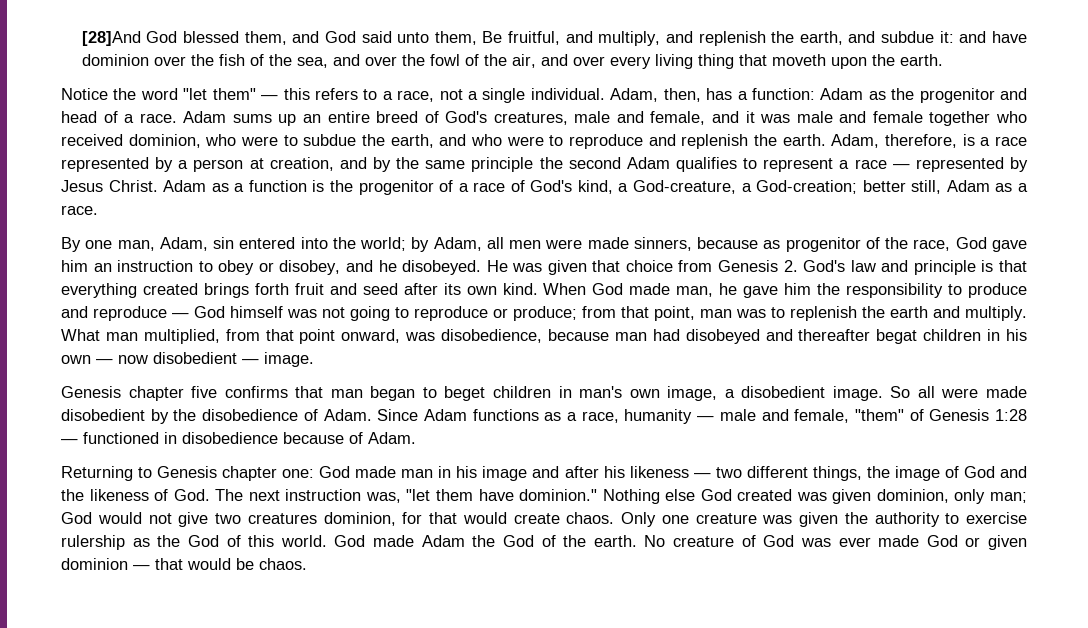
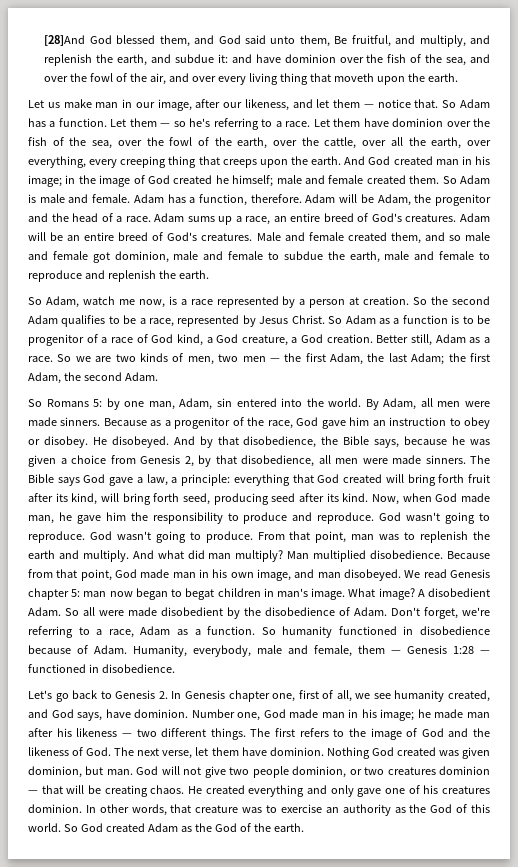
- Notice the word "let them" — this refers to a race, not a single individual. Adam, then, has a function: Adam as the progenitor and head of a race.
+ Let us make man in our image, after our likeness, and let them — notice that. So Adam has a function. Let them — so he's referring to a race. Let them have dominion over the fish of the sea, over the fowl of the earth, over the cattle, over all the earth, over everything, every creeping thing that creeps upon the earth. And God created man in his image; in the image of God created he himself; male and female created them. So Adam is male and female. Adam has a function, therefore. Adam will be Adam, the progenitor and the head of a race.
- Adam sums up an entire breed of God's creatures, male and female, and it was male and female together who received dominion, who were to subdue the earth, and who were to reproduce and replenish the earth. Adam, therefore, is a race represented by a person at creation, and by the same principle the second Adam qualifies to represent a race — represented by Jesus Christ.
+ Adam sums up a race, an entire breed of God's creatures. Adam will be an entire breed of God's creatures. Male and female created them, and so male and female got dominion, male and female to subdue the earth, male and female to reproduce and replenish the earth.
+ So Adam, watch me now, is a race represented by a person at creation. So the second Adam qualifies to be a race, represented by Jesus Christ.
- Adam as a function is the progenitor of a race of God's kind, a God-creature, a God-creation; better still, Adam as a race.
- By one man, Adam, sin entered into the world; by Adam, all men were made sinners, because as progenitor of the race, God gave him an instruction to obey or disobey, and he disobeyed. He was given that choice from Genesis 2. God's law and principle is that everything created brings forth fruit and seed after its own kind. When God made man, he gave him the responsibility to produce and reproduce — God himself was not going to reproduce or produce; from that point, man was to replenish the earth and multiply.
+ So Adam as a function is to be progenitor of a race of God kind, a God creature, a God creation. Better still, Adam as a race. So we are two kinds of men, two men — the first Adam, the last Adam; the first Adam, the second Adam.
+ So Romans 5: by one man, Adam, sin entered into the world. By Adam, all men were made sinners. Because as a progenitor of the race, God gave him an instruction to obey or disobey. He disobeyed. And by that disobedience, the Bible says, because he was given a choice from Genesis 2, by that disobedience, all men were made sinners. The Bible says God gave a law, a principle: everything that God created will bring forth fruit after its kind, will bring forth seed, producing seed after its kind. Now, when God made man, he gave him the responsibility to produce and reproduce. God wasn't going to reproduce. God wasn't going to produce. From that point, man was to replenish the earth and multiply.
- What man multiplied, from that point onward, was disobedience, because man had disobeyed and thereafter begat children in his own — now disobedient — image.
- Genesis chapter five confirms that man began to beget children in man's own image, a disobedient image.
+ And what did man multiply? Man multiplied disobedience. Because from that point, God made man in his own image, and man disobeyed. We read Genesis chapter 5: man now began to begat children in man's image. What image? A disobedient Adam.
- Since Adam functions as a race, humanity — male and female, "them" of Genesis 1:28 — functioned in disobedience because of Adam.
- Returning to Genesis chapter one: God made man in his image and after his likeness — two different things, the image of God and the likeness of God. The next instruction was, "let them have dominion." Nothing else God created was given dominion, only man; God would not give two creatures dominion, for that would create chaos. Only one creature was given the authority to exercise rulership as the God of this world.
+ Don't forget, we're referring to a race, Adam as a function. So humanity functioned in disobedience because of Adam. Humanity, everybody, male and female, them — Genesis 1:28 — functioned in disobedience.
+ Let's go back to Genesis 2. In Genesis chapter one, first of all, we see humanity created, and God says, have dominion. Number one, God made man in his image; he made man after his likeness — two different things. The first refers to the image of God and the likeness of God. The next verse, let them have dominion. Nothing God created was given dominion, but man. God will not give two people dominion, or two creatures dominion — that will be creating chaos. He created everything and only gave one of his creatures dominion. In other words, that creature was to exercise an authority as the God of this world.
- God made Adam the God of the earth. No creature of God was ever made God or given dominion — that would be chaos.
+ So God created Adam as the God of the earth.

